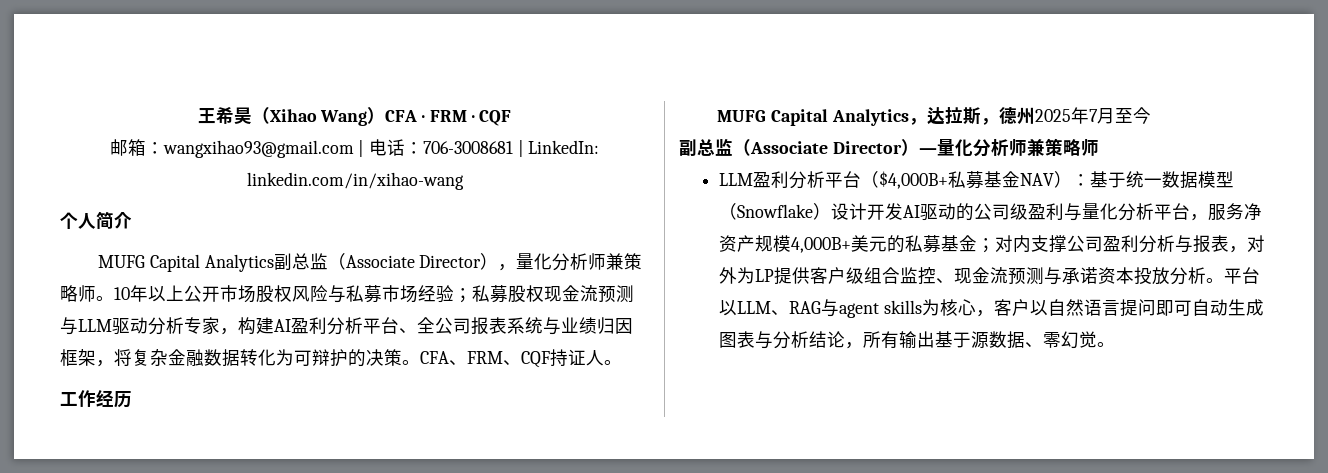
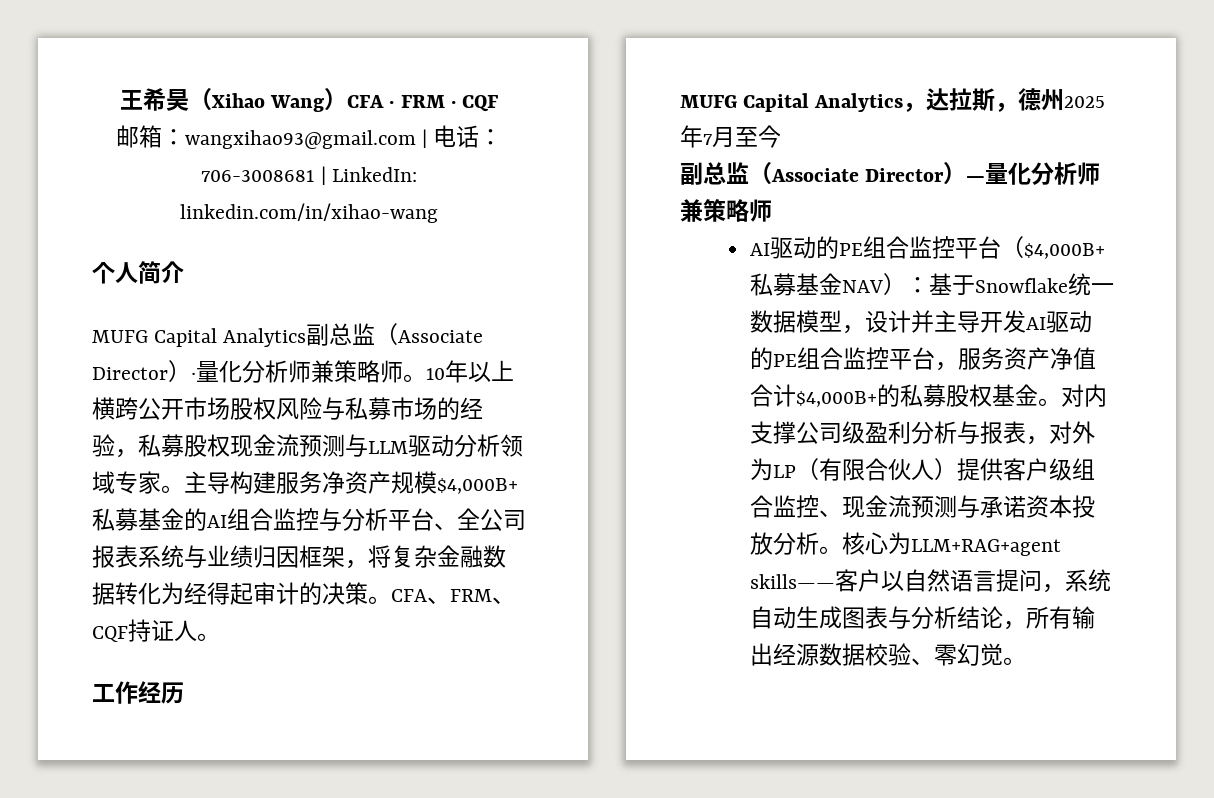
- MUFG Capital Analytics副总监（Associate Director），量化分析师兼策略师。
+ MUFG Capital Analytics副总监（Associate Director）·量化分析师兼策略师。
- 10年以上公开市场股权风险与私募市场经验；私募股权现金流预测与LLM驱动分析专家，构建AI盈利分析平台、全公司报表系统与业绩归因框架，将复杂金融数据转化为可辩护的决策。
+ 10年以上横跨公开市场股权风险与私募市场的经验，私募股权现金流预测与LLM驱动分析领域专家。主导构建服务净资产规模$4,000B+私募基金的AI组合监控与分析平台、全公司报表系统与业绩归因框架，将复杂金融数据转化为经得起审计的决策。
- LLM盈利分析平台（$4,000B+私募基金NAV）：基于统一数据模型（Snowflake）设计开发AI驱动的公司级盈利与量化分析平台，服务净资产规模4,000B+美元的私募基金；对内支撑公司盈利分析与报表，对外为LP提供客户级组合监控、现金流预测与承诺资本投放分析。
+ AI驱动的PE组合监控平台（$4,000B+私募基金NAV）：基于Snowflake统一数据模型，设计并主导开发AI驱动的PE组合监控平台，服务资产净值合计$4,000B+的私募股权基金。对内支撑公司级盈利分析与报表，对外为LP（有限合伙人）提供客户级组合监控、现金流预测与承诺资本投放分析。
- 平台以LLM、RAG与agent skills为核心，客户以自然语言提问即可自动生成图表与分析结论，所有输出基于源数据、零幻觉。
+ 核心为LLM+RAG+agent skills——客户以自然语言提问，系统自动生成图表与分析结论，所有输出经源数据校验、零幻觉。

